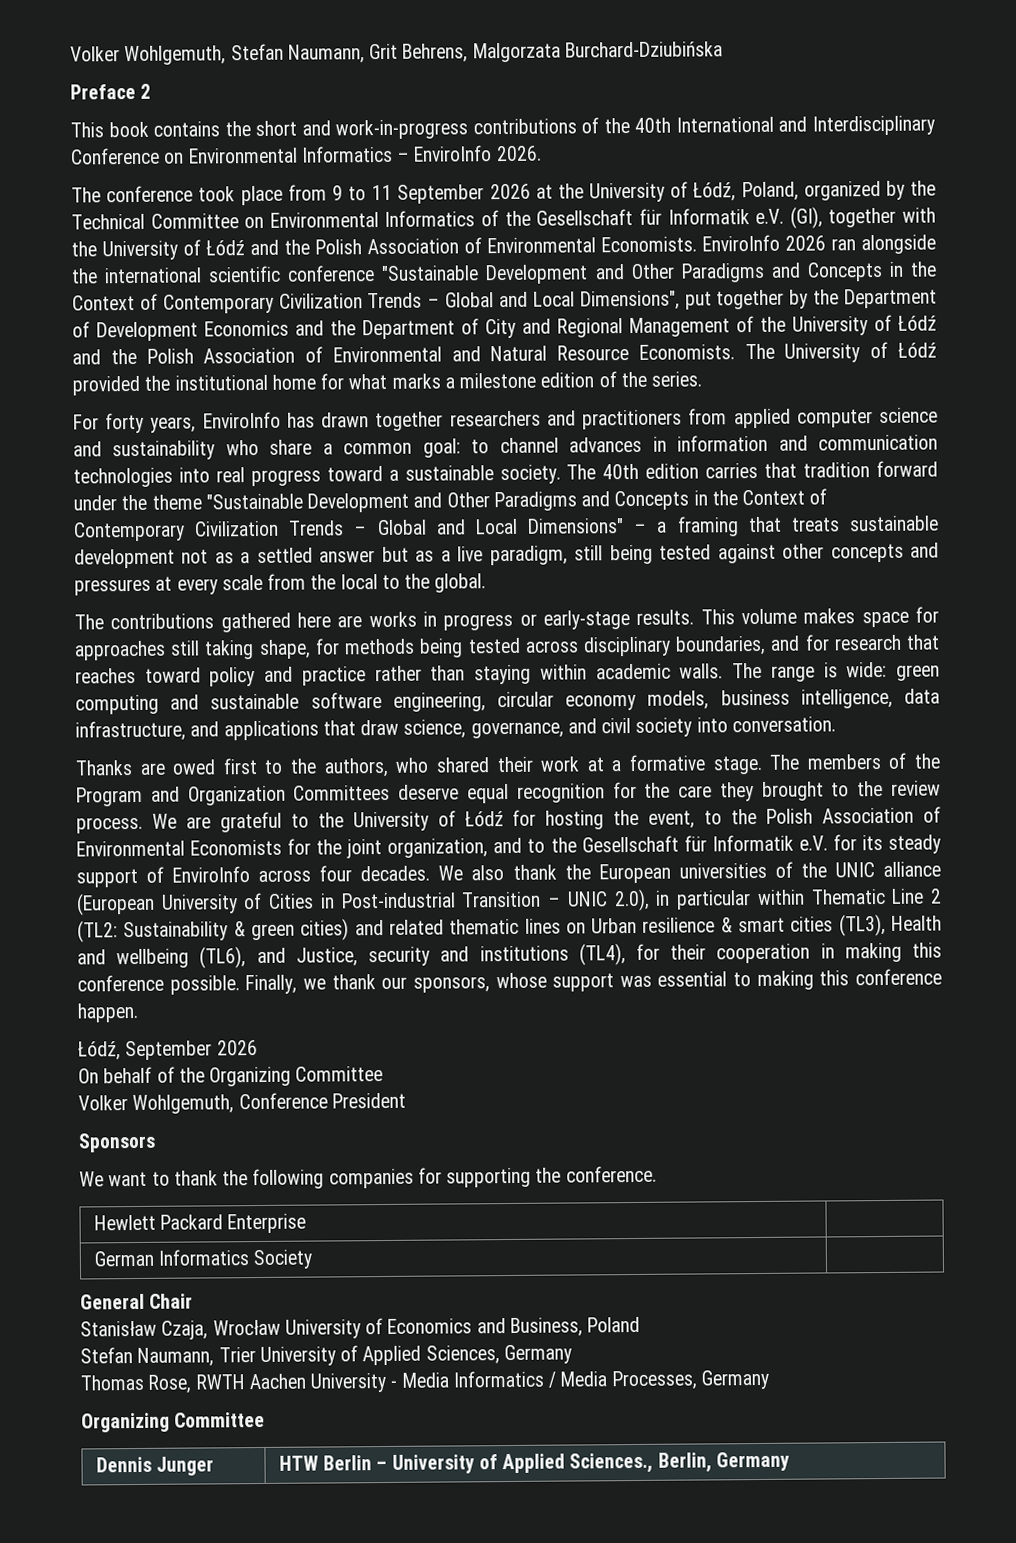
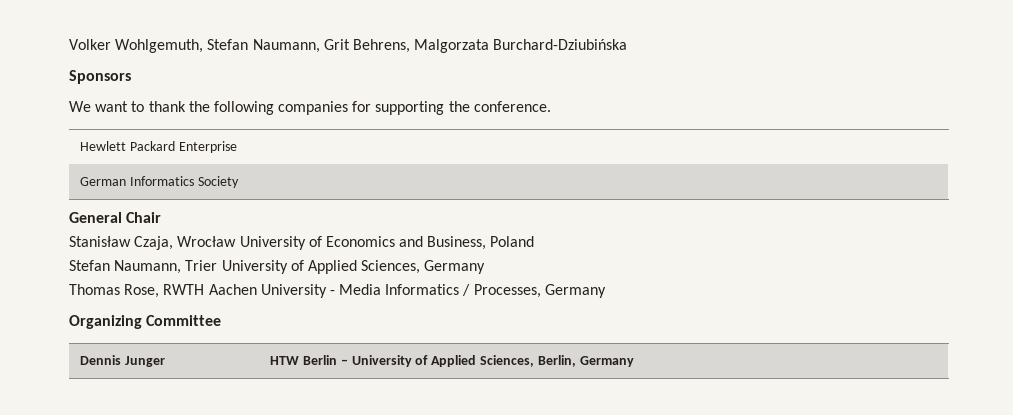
- Preface 2
- This book contains the short and work-in-progress contributions of the 40th International and Interdisciplinary Conference on Environmental Informatics – EnviroInfo 2026.
- The conference took place from 9 to 11 September 2026 at the University of Łódź, Poland, organized by the Technical Committee on Environmental Informatics of the Gesellschaft für Informatik e.V. (GI), together with the University of Łódź and the Polish Association of Environmental Economists. EnviroInfo 2026 ran alongside the international scientific conference "Sustainable Development and Other Paradigms and Concepts in the Context of Contemporary Civilization Trends – Global and Local Dimensions", put together by the Department of Development Economics and the Department of City and Regional Management of the University of Łódź and the Polish Association of Environmental and Natural Resource Economists. The University of Łódź provided the institutional home for what marks a milestone edition of the series.
- For forty years, EnviroInfo has drawn together researchers and practitioners from applied computer science and sustainability who share a common goal: to channel advances in information and communication technologies into real progress toward a sustainable society. The 40th edition carries that tradition forward under the theme "Sustainable Development and Other Paradigms and Concepts in the Context of Contemporary Civilization Trends – Global and Local Dimensions" – a framing that treats sustainable development not as a settled answer but as a live paradigm, still being tested against other concepts and pressures at every scale from the local to the global.
- The contributions gathered here are works in progress or early-stage results. This volume makes space for approaches still taking shape, for methods being tested across disciplinary boundaries, and for research that reaches toward policy and practice rather than staying within academic walls. The range is wide: green computing and sustainable software engineering, circular economy models, business intelligence, data infrastructure, and applications that draw science, governance, and civil society into conversation.
- Thanks are owed first to the authors, who shared their work at a formative stage. The members of the Program and Organization Committees deserve equal recognition for the care they brought to the review process. We are grateful to the University of Łódź for hosting the event, to the Polish Association of Environmental Economists for the joint organization, and to the Gesellschaft für Informatik e.V. for its steady support of EnviroInfo across four decades. We also thank the European universities of the UNIC alliance (European University of Cities in Post-industrial Transition – UNIC 2.0), in particular within Thematic Line 2 (TL2: Sustainability & green cities) and related thematic lines on Urban resilience & smart cities (TL3), Health and wellbeing (TL6), and Justice, security and institutions (TL4), for their cooperation in making this conference possible. Finally, we thank our sponsors, whose support was essential to making this conference happen.
- Łódź, September 2026
- On behalf of the Organizing Committee
- Volker Wohlgemuth, Conference President
- Thomas Rose, RWTH Aachen University - Media Informatics / Media Processes, Germany
+ Thomas Rose, RWTH Aachen University - Media Informatics / Processes, Germany
- Dennis Junger | HTW Berlin – University of Applied Sciences., Berlin, Germany
+ Dennis Junger | HTW Berlin – University of Applied Sciences, Berlin, Germany

